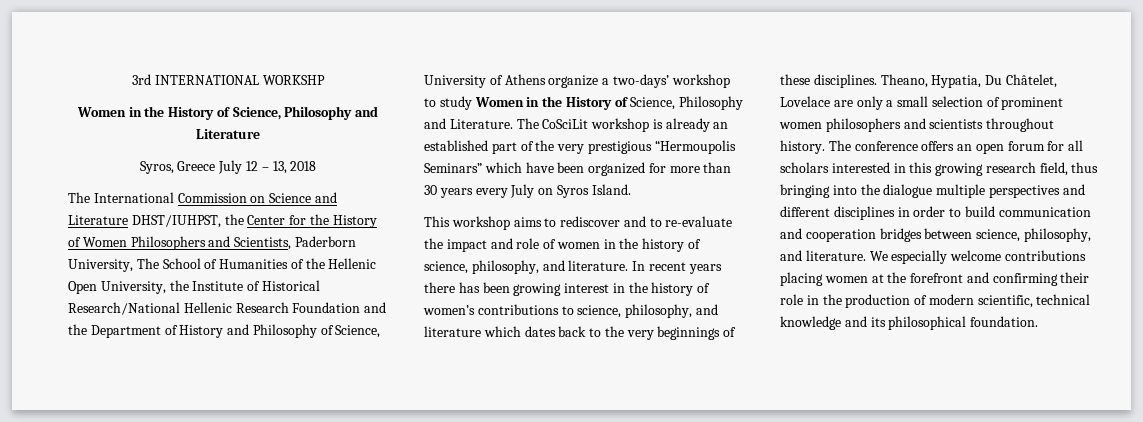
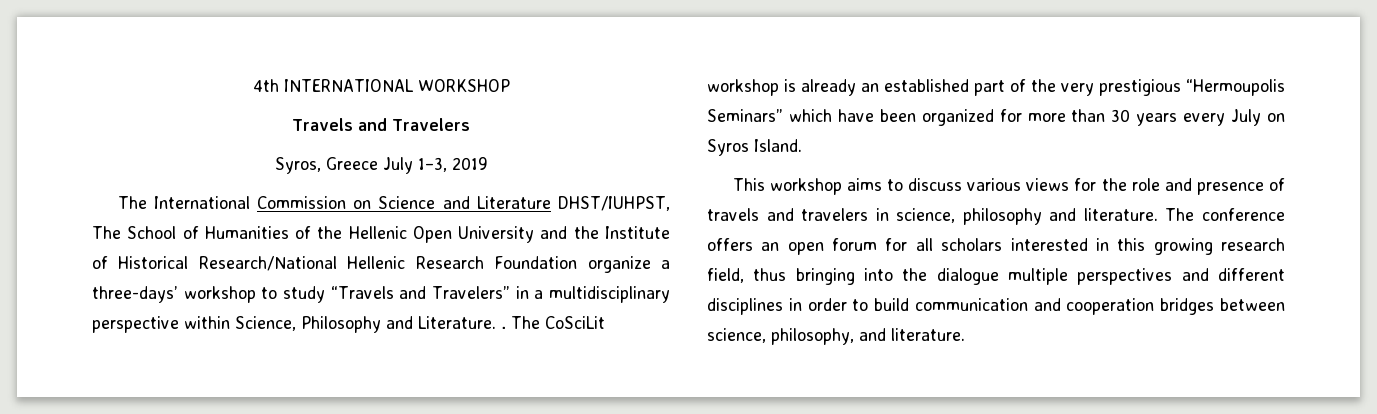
- 3rd INTERNATIONAL WORKSHP
- Women in the History of Science, Philosophy and Literature
+ 4th INTERNATIONAL WORKSHOP
+ Travels and Travelers
- Syros, Greece July 12 – 13, 2018
+ Syros, Greece July 1–3, 2019
- The International Commission on Science and Literature DHST/IUHPST, the Center for the History of Women Philosophers and Scientists, Paderborn University, The School of Humanities of the Hellenic Open University, the Institute of Historical Research/National Hellenic Research Foundation and the Department of History and Philosophy of Science, University of Athens organize a two-days’ workshop to study Women in the History of Science, Philosophy and Literature.
+ The International Commission on Science and Literature DHST/IUHPST, The School of Humanities of the Hellenic Open University and the Institute of Historical Research/National Hellenic Research Foundation organize a three-days’ workshop to study “Travels and Travelers” in a multidisciplinary perspective within Science, Philosophy and Literature. .
- This workshop aims to rediscover and to re-evaluate the impact and role of women in the history of science, philosophy, and literature. In recent years there has been growing interest in the history of women’s contributions to science, philosophy, and literature which dates back to the very beginnings of these disciplines. Theano, Hypatia, Du Châtelet, Lovelace are only a small selection of prominent women philosophers and scientists throughout history.
+ This workshop aims to discuss various views for the role and presence of travels and travelers in science, philosophy and literature.
- We especially welcome contributions placing women at the forefront and confirming their role in the production of modern scientific, technical knowledge and its philosophical foundation.

